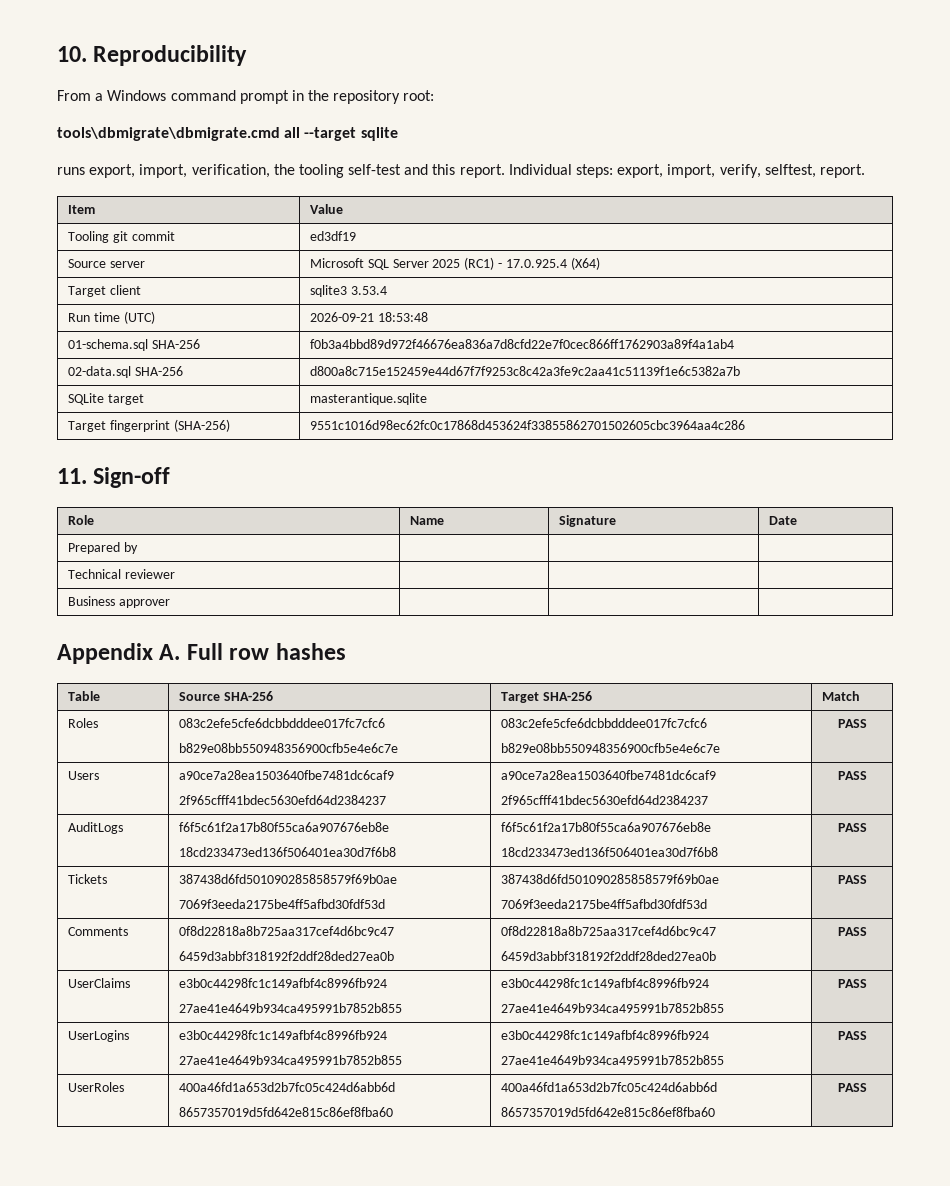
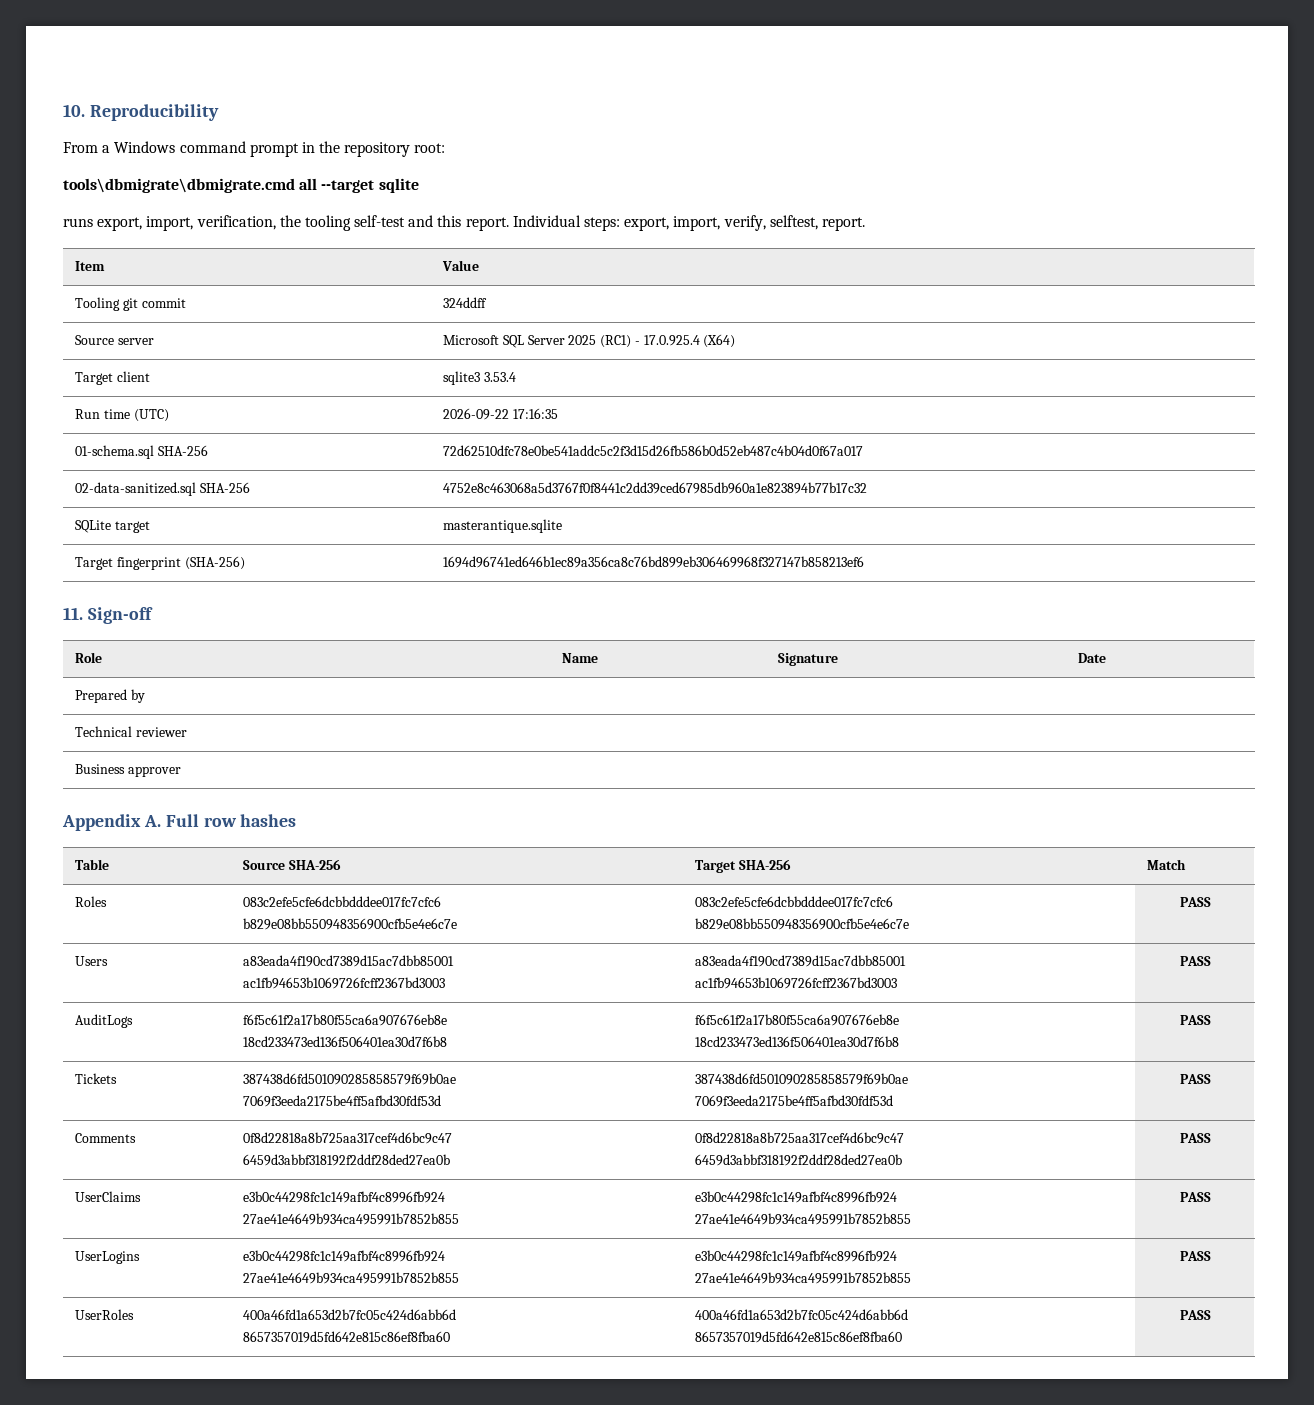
- Tooling git commit | ed3df19
+ Tooling git commit | 324ddff
- Run time (UTC) | 2026-09-21 18:53:48
+ Run time (UTC) | 2026-09-22 17:16:35
- 01-schema.sql SHA-256 | f0b3a4bbd89d972f46676ea836a7d8cfd22e7f0cec866ff1762903a89f4a1ab4
- 02-data.sql SHA-256 | d800a8c715e152459e44d67f7f9253c8c42a3fe9c2aa41c51139f1e6c5382a7b
+ 01-schema.sql SHA-256 | 72d62510dfc78e0be541addc5c2f3d15d26fb586b0d52eb487c4b04d0f67a017
+ 02-data-sanitized.sql SHA-256 | 4752e8c463068a5d3767f0f8441c2dd39ced67985db960a1e823894b77b17c32
- Target fingerprint (SHA-256) | 9551c1016d98ec62fc0c17868d453624f33855862701502605cbc3964aa4c286
+ Target fingerprint (SHA-256) | 1694d96741ed646b1ec89a356ca8c76bd899eb306469968f327147b858213ef6
- Users | a90ce7a28ea1503640fbe7481dc6caf9
- 2f965cfff41bdec5630efd64d2384237 | a90ce7a28ea1503640fbe7481dc6caf9
- 2f965cfff41bdec5630efd64d2384237 | PASS
+ Users | a83eada4f190cd7389d15ac7dbb85001
+ ac1fb94653b1069726fcff2367bd3003 | a83eada4f190cd7389d15ac7dbb85001
+ ac1fb94653b1069726fcff2367bd3003 | PASS

